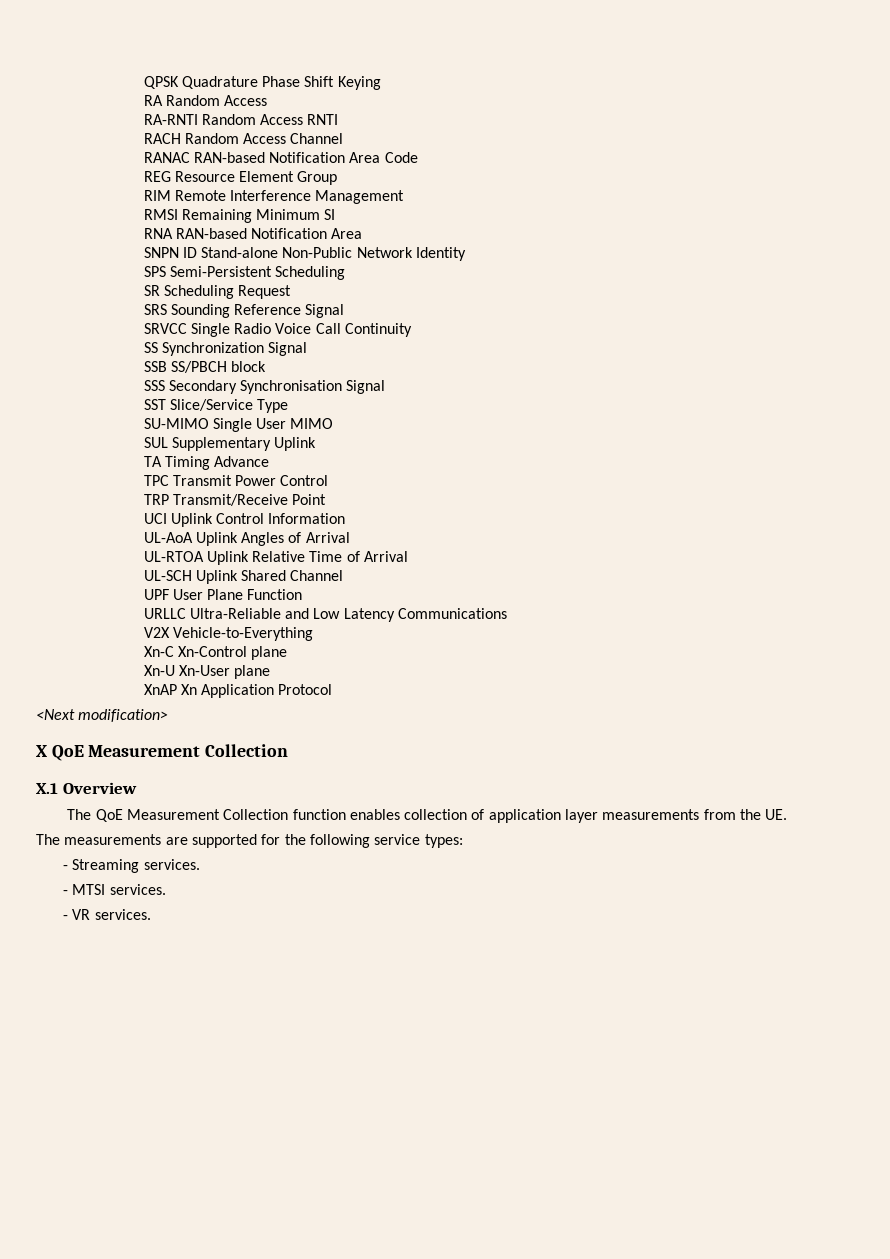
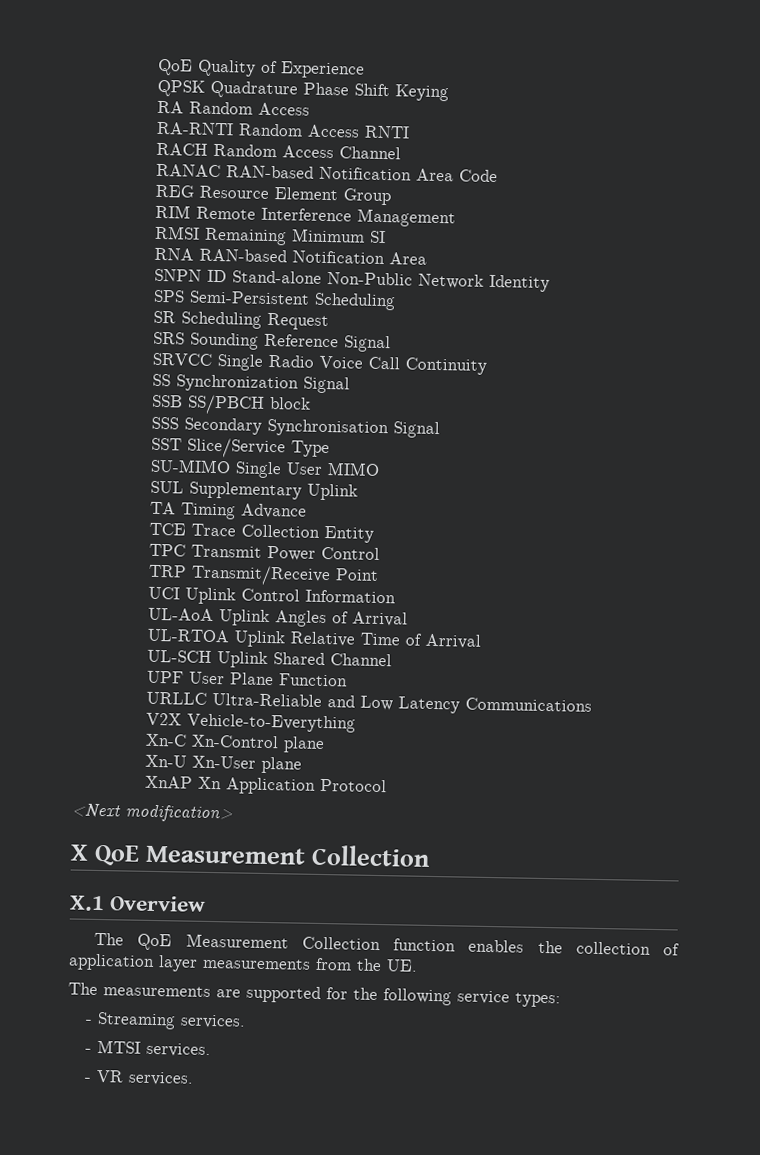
+ QoE Quality of Experience
+ TCE Trace Collection Entity
- The QoE Measurement Collection function enables collection of application layer measurements from the UE.
+ The QoE Measurement Collection function enables the collection of application layer measurements from the UE.

